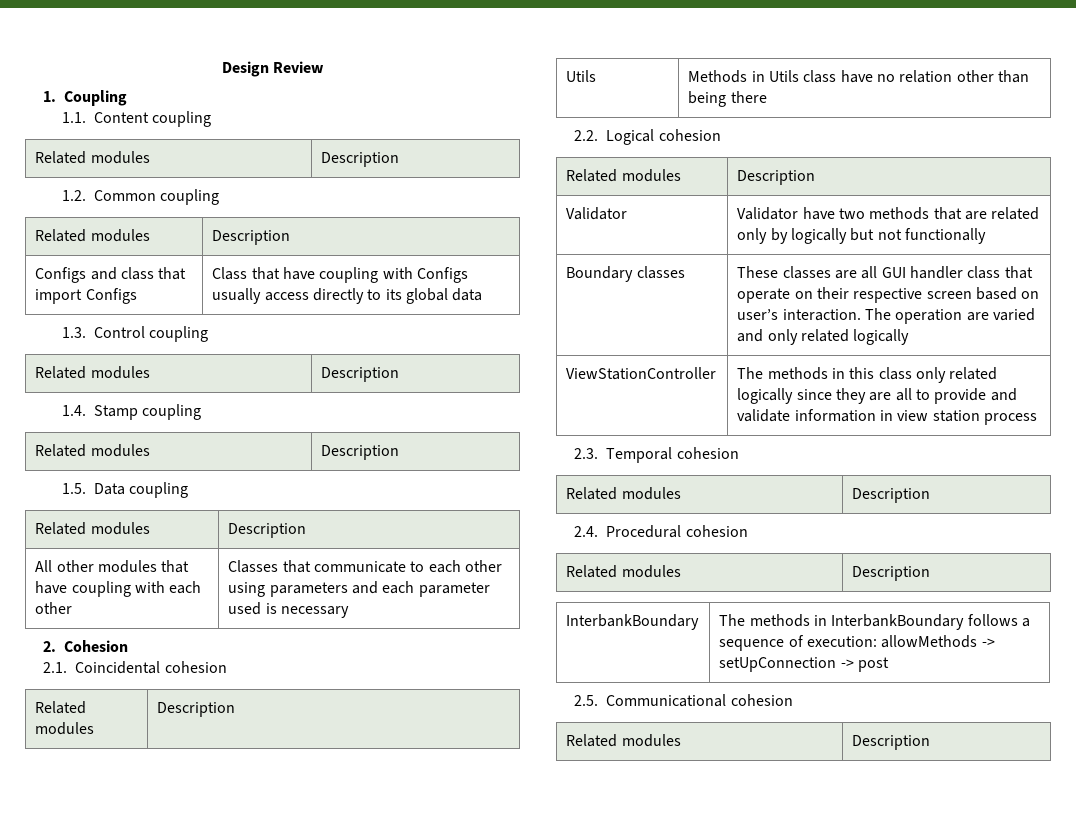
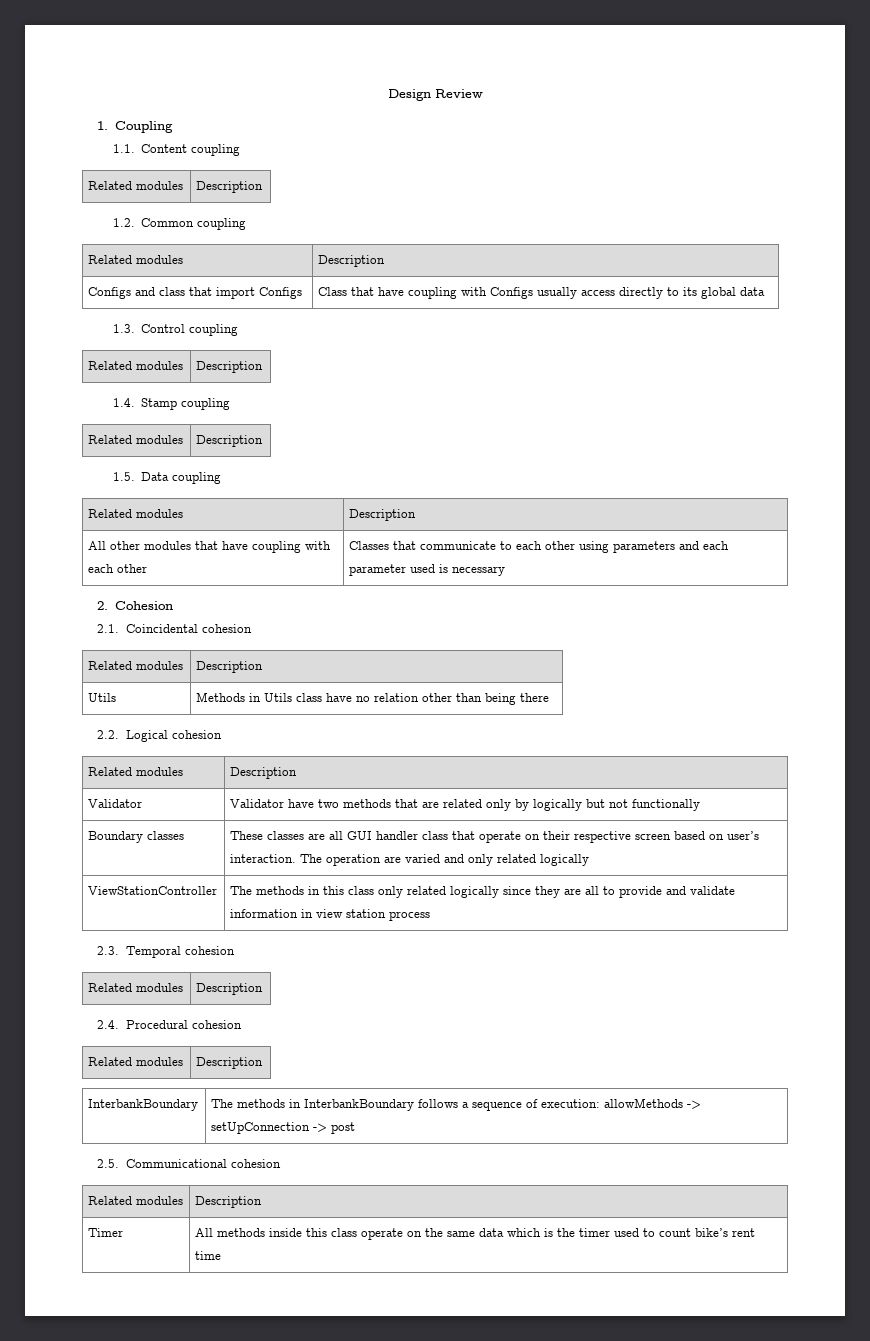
+ Timer | All methods inside this class operate on the same data which is the timer used to count bike’s rent time

